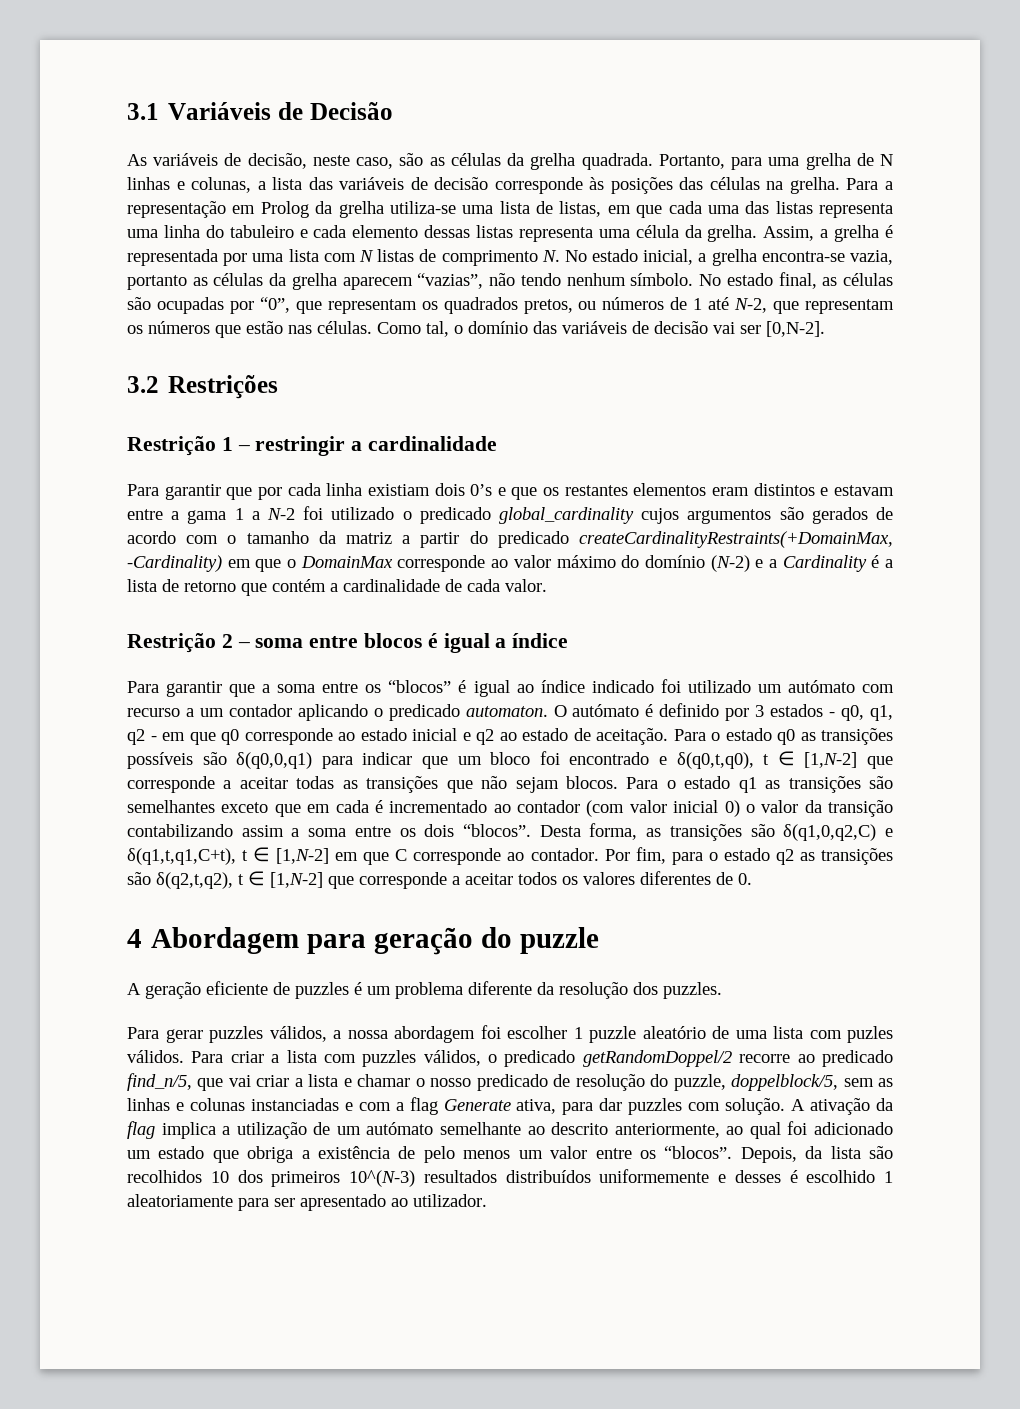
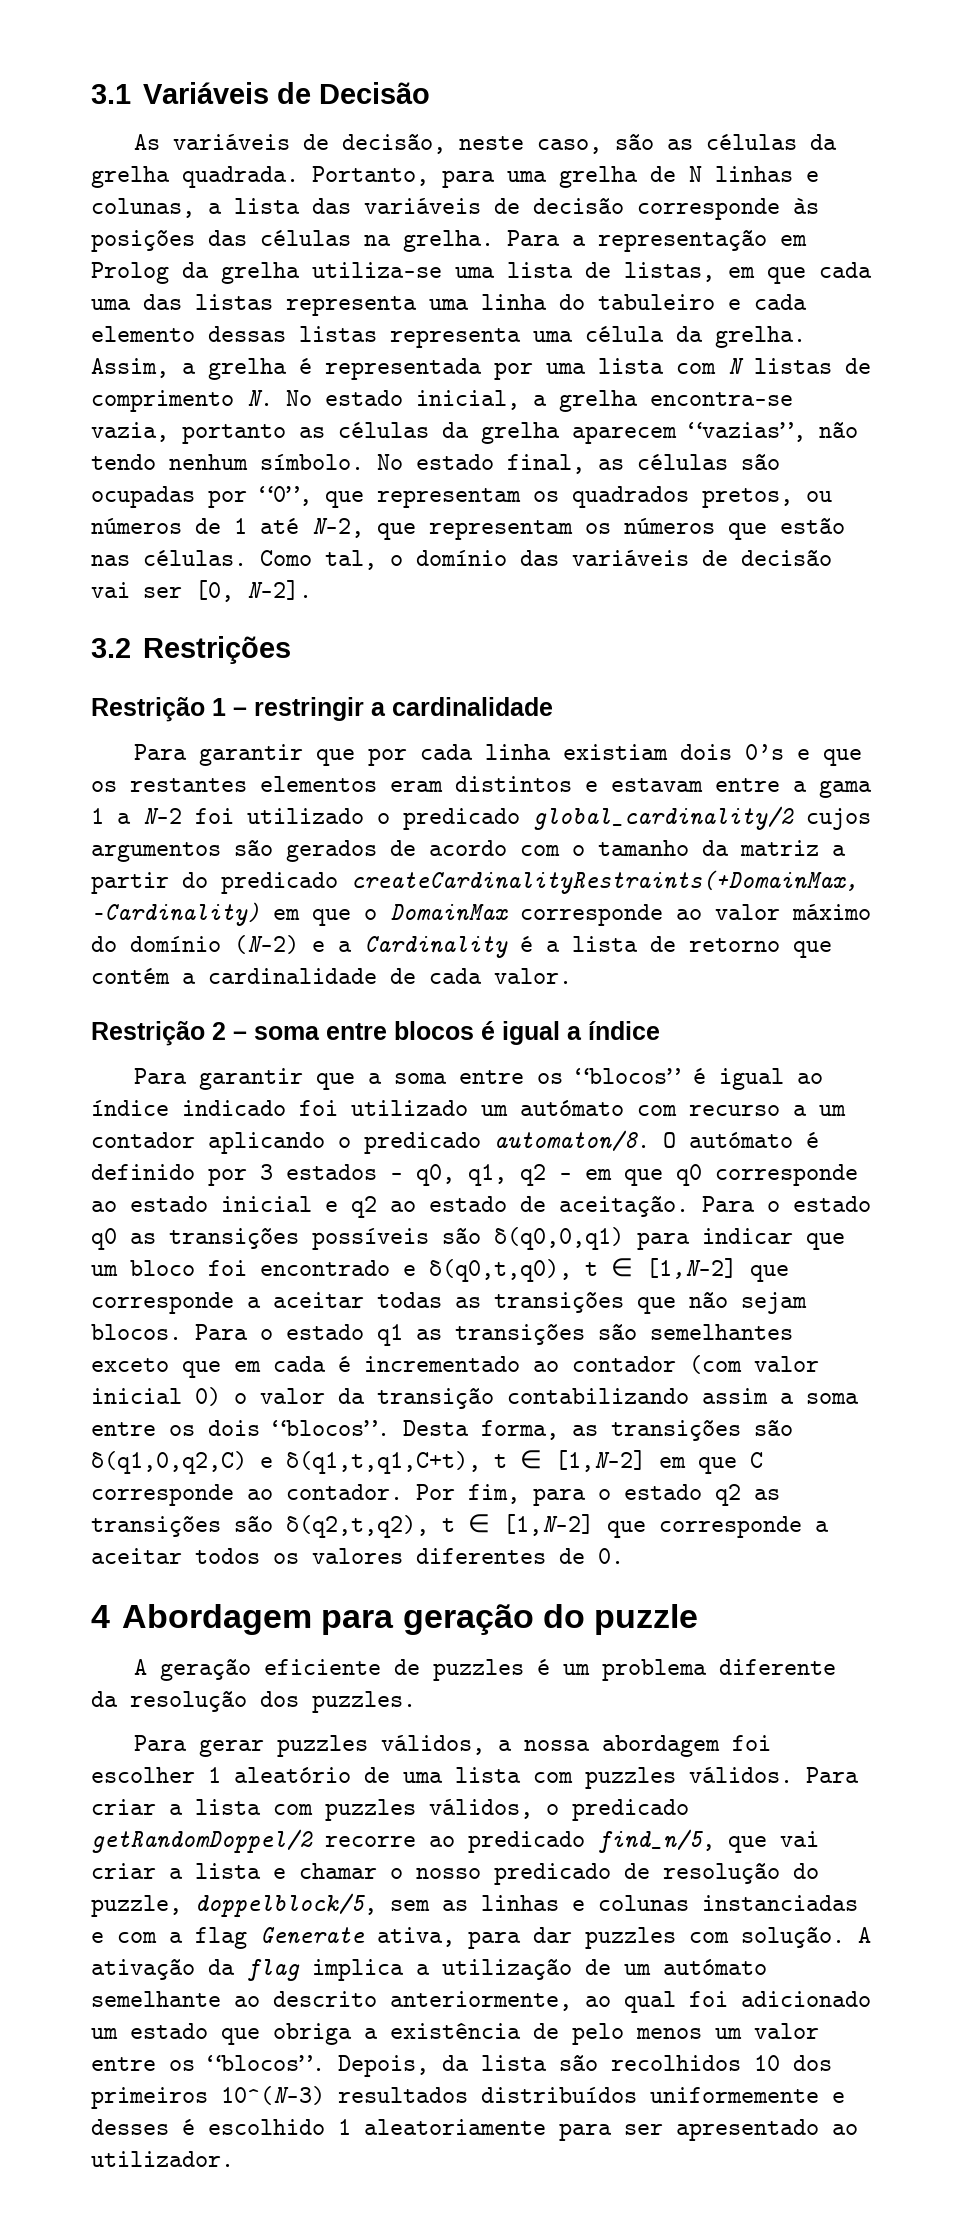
- Como tal, o domínio das variáveis de decisão vai ser [0,N-2].
+ Como tal, o domínio das variáveis de decisão vai ser [0, N-2].
- Para garantir que por cada linha existiam dois 0’s e que os restantes elementos eram distintos e estavam entre a gama 1 a N-2 foi utilizado o predicado global_cardinality cujos argumentos são gerados de acordo com o tamanho da matriz a partir do predicado createCardinalityRestraints(+DomainMax, -Cardinality) em que o DomainMax corresponde ao valor máximo do domínio (N-2) e a Cardinality é a lista de retorno que contém a cardinalidade de cada valor.
+ Para garantir que por cada linha existiam dois 0’s e que os restantes elementos eram distintos e estavam entre a gama 1 a N-2 foi utilizado o predicado global_cardinality/2 cujos argumentos são gerados de acordo com o tamanho da matriz a partir do predicado createCardinalityRestraints(+DomainMax, -Cardinality) em que o DomainMax corresponde ao valor máximo do domínio (N-2) e a Cardinality é a lista de retorno que contém a cardinalidade de cada valor.
- Para garantir que a soma entre os “blocos” é igual ao índice indicado foi utilizado um autómato com recurso a um contador aplicando o predicado automaton.
+ Para garantir que a soma entre os “blocos” é igual ao índice indicado foi utilizado um autómato com recurso a um contador aplicando o predicado automaton/8.
- Para gerar puzzles válidos, a nossa abordagem foi escolher 1 puzzle aleatório de uma lista com puzles válidos.
+ Para gerar puzzles válidos, a nossa abordagem foi escolher 1 aleatório de uma lista com puzzles válidos.

